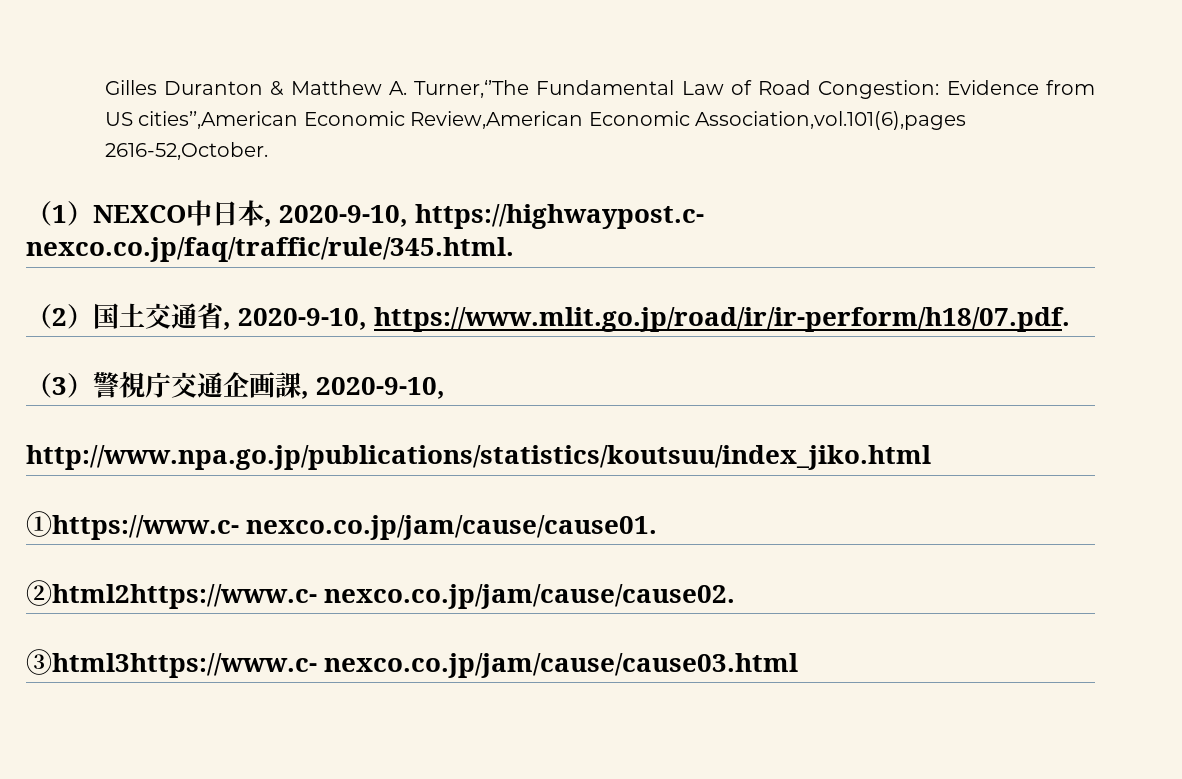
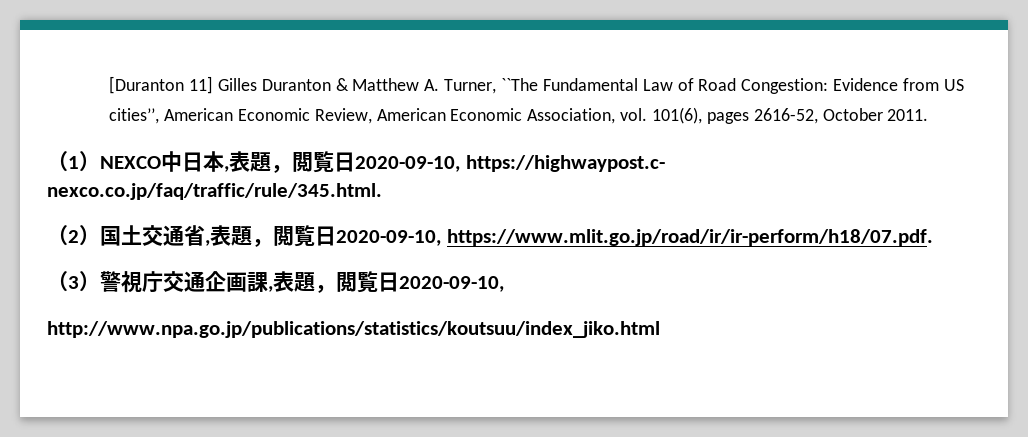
- Gilles Duranton & Matthew A. Turner,‘’The Fundamental Law of Road Congestion: Evidence from US cities’’,American Economic Review,American Economic Association,vol.101(6),pages 2616-52,October.
+ [Duranton 11] Gilles Duranton & Matthew A. Turner, ``The Fundamental Law of Road Congestion: Evidence from US cities’’, American Economic Review, American Economic Association, vol. 101(6), pages 2616-52, October 2011.
- （1）NEXCO中日本, 2020-9-10, https://highwaypost.c- nexco.co.jp/faq/traffic/rule/345.html.
+ （1）NEXCO中日本,表題，閲覧日2020-09-10, https://highwaypost.c- nexco.co.jp/faq/traffic/rule/345.html.
- （2）国土交通省, 2020-9-10, https://www.mlit.go.jp/road/ir/ir-perform/h18/07.pdf.
+ （2）国土交通省,表題，閲覧日2020-09-10, https://www.mlit.go.jp/road/ir/ir-perform/h18/07.pdf.
- （3）警視庁交通企画課, 2020-9-10,
+ （3）警視庁交通企画課,表題，閲覧日2020-09-10,
  http://www.npa.go.jp/publications/statistics/koutsuu/index_jiko.html
- ①https://www.c- nexco.co.jp/jam/cause/cause01.
- ②html2https://www.c- nexco.co.jp/jam/cause/cause02.
- ③html3https://www.c- nexco.co.jp/jam/cause/cause03.html

